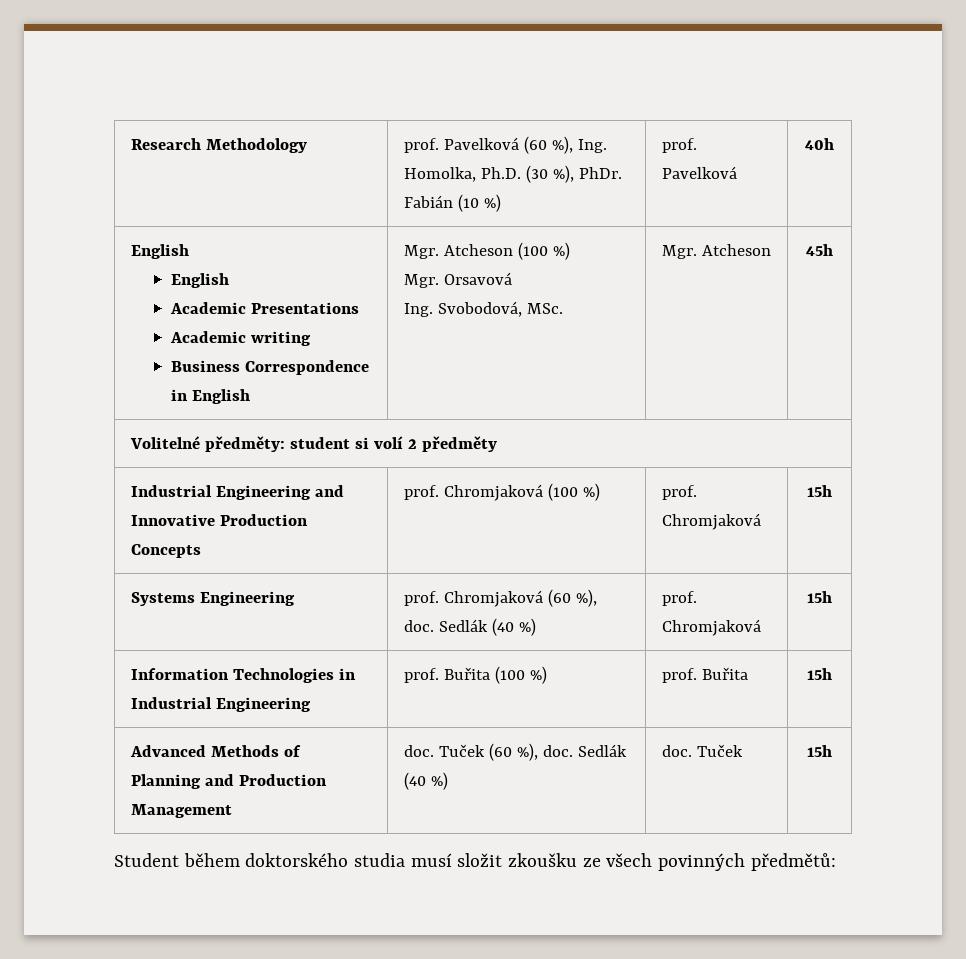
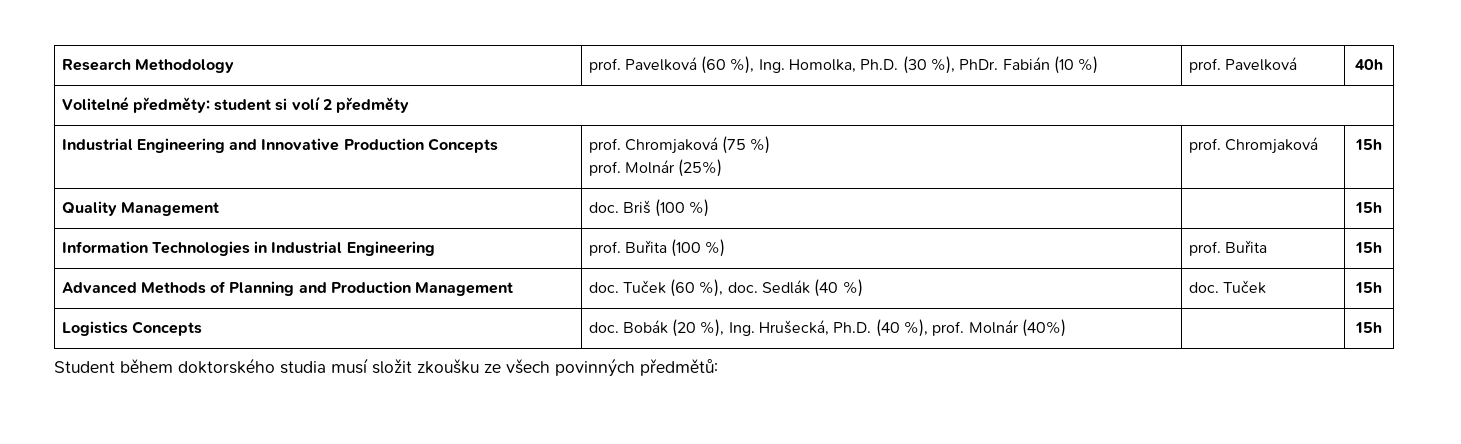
  Research Methodology | prof. Pavelková (60 %), Ing. Homolka, Ph.D. (30 %), PhDr. Fabián (10 %) | prof. Pavelková | 40h
- English
- English
- Academic Presentations
- Academic writing
- Business Correspondence in English | Mgr. Atcheson (100 %)
- Mgr. Orsavová
- Ing. Svobodová, MSc. | Mgr. Atcheson | 45h
- Industrial Engineering and Innovative Production Concepts | prof. Chromjaková (100 %) | prof. Chromjaková | 15h
- Systems Engineering | prof. Chromjaková (60 %), doc. Sedlák (40 %) | prof. Chromjaková | 15h
+ Industrial Engineering and Innovative Production Concepts | prof. Chromjaková (75 %)
+ prof. Molnár (25%) | prof. Chromjaková | 15h
+ Quality Management | doc. Briš (100 %) | | 15h
+ Logistics Concepts | doc. Bobák (20 %), Ing. Hrušecká, Ph.D. (40 %), prof. Molnár (40%) | | 15h

